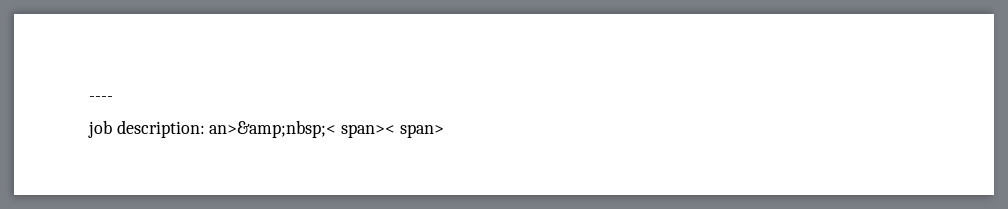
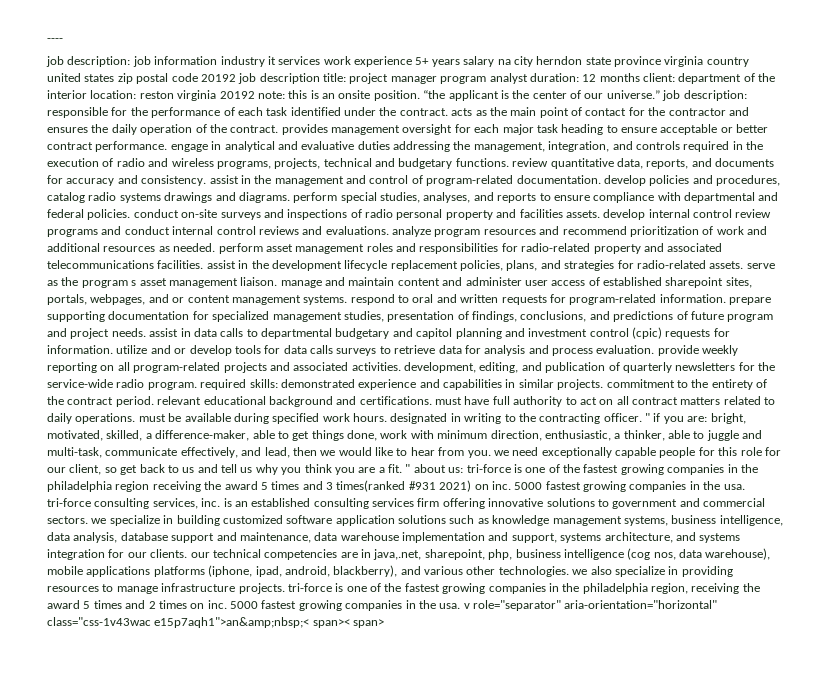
- job description: an>&amp;nbsp;< span>< span>
+ job description: job information industry it services work experience 5+ years salary na city herndon state province virginia country united states zip postal code 20192 job description title: project manager program analyst duration: 12 months client: department of the interior location: reston virginia 20192 note: this is an onsite position. “the applicant is the center of our universe.” job description: responsible for the performance of each task identified under the contract. acts as the main point of contact for the contractor and ensures the daily operation of the contract. provides management oversight for each major task heading to ensure acceptable or better contract performance. engage in analytical and evaluative duties addressing the management, integration, and controls required in the execution of radio and wireless programs, projects, technical and budgetary functions. review quantitative data, reports, and documents for accuracy and consistency. assist in the management and control of program-related documentation. develop policies and procedures, catalog radio systems drawings and diagrams. perform special studies, analyses, and reports to ensure compliance with departmental and federal policies. conduct on-site surveys and inspections of radio personal property and facilities assets. develop internal control review programs and conduct internal control reviews and evaluations. analyze program resources and recommend prioritization of work and additional resources as needed. perform asset management roles and responsibilities for radio-related property and associated telecommunications facilities. assist in the development lifecycle replacement policies, plans, and strategies for radio-related assets. serve as the program s asset management liaison. manage and maintain content and administer user access of established sharepoint sites, portals, webpages, and or content management systems. respond to oral and written requests for program-related information. prepare supporting documentation for specialized management studies, presentation of findings, conclusions, and predictions of future program and project needs. assist in data calls to departmental budgetary and capitol planning and investment control (cpic) requests for information. utilize and or develop tools for data calls surveys to retrieve data for analysis and process evaluation. provide weekly reporting on all program-related projects and associated activities. development, editing, and publication of quarterly newsletters for the service-wide radio program. required skills: demonstrated experience and capabilities in similar projects. commitment to the entirety of the contract period. relevant educational background and certifications. must have full authority to act on all contract matters related to daily operations. must be available during specified work hours. designated in writing to the contracting officer. " if you are: bright, motivated, skilled, a difference-maker, able to get things done, work with minimum direction, enthusiastic, a thinker, able to juggle and multi-task, communicate effectively, and lead, then we would like to hear from you. we need exceptionally capable people for this role for our client, so get back to us and tell us why you think you are a fit. " about us: tri-force is one of the fastest growing companies in the philadelphia region receiving the award 5 times and 3 times(ranked #931 2021) on inc. 5000 fastest growing companies in the usa. tri-force consulting services, inc. is an established consulting services firm offering innovative solutions to government and commercial sectors. we specialize in building customized software application solutions such as knowledge management systems, business intelligence, data analysis, database support and maintenance, data warehouse implementation and support, systems architecture, and systems integration for our clients. our technical competencies are in java,.net, sharepoint, php, business intelligence (cog nos, data warehouse), mobile applications platforms (iphone, ipad, android, blackberry), and various other technologies. we also specialize in providing resources to manage infrastructure projects. tri-force is one of the fastest growing companies in the philadelphia region, receiving the award 5 times and 2 times on inc. 5000 fastest growing companies in the usa. v role="separator" aria-orientation="horizontal" class="css-1v43wac e15p7aqh1">an&amp;nbsp;< span>< span>

